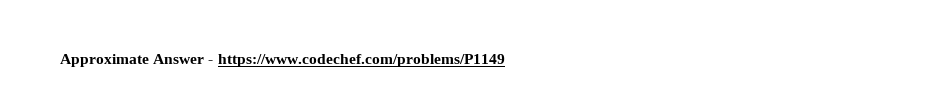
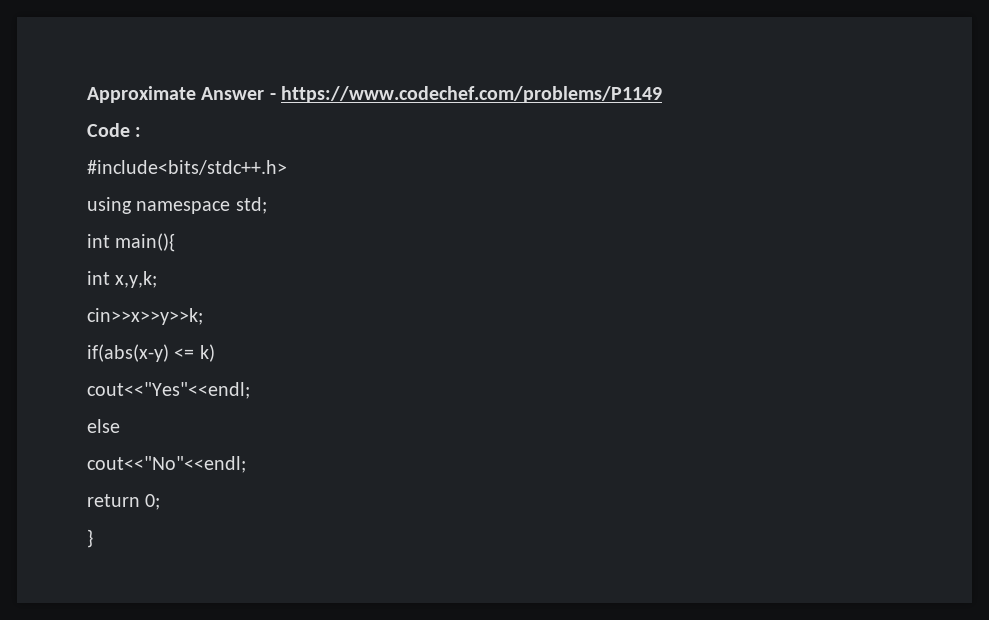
+ Code :
+ #include<bits/stdc++.h>
+ using namespace std;
+ int main(){
+ int x,y,k;
+ cin>>x>>y>>k;
+ if(abs(x-y) <= k)
+ cout<<"Yes"<<endl;
+ else
+ cout<<"No"<<endl;
+ return 0;
+ }

